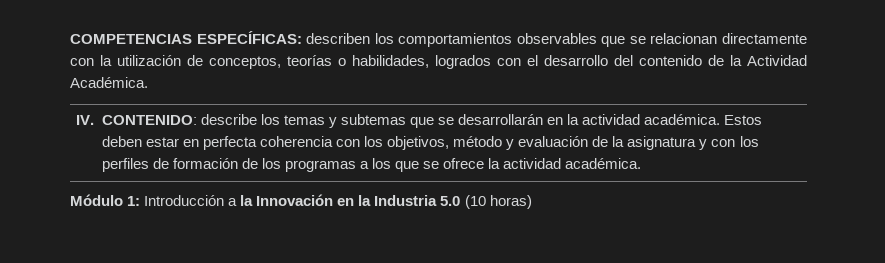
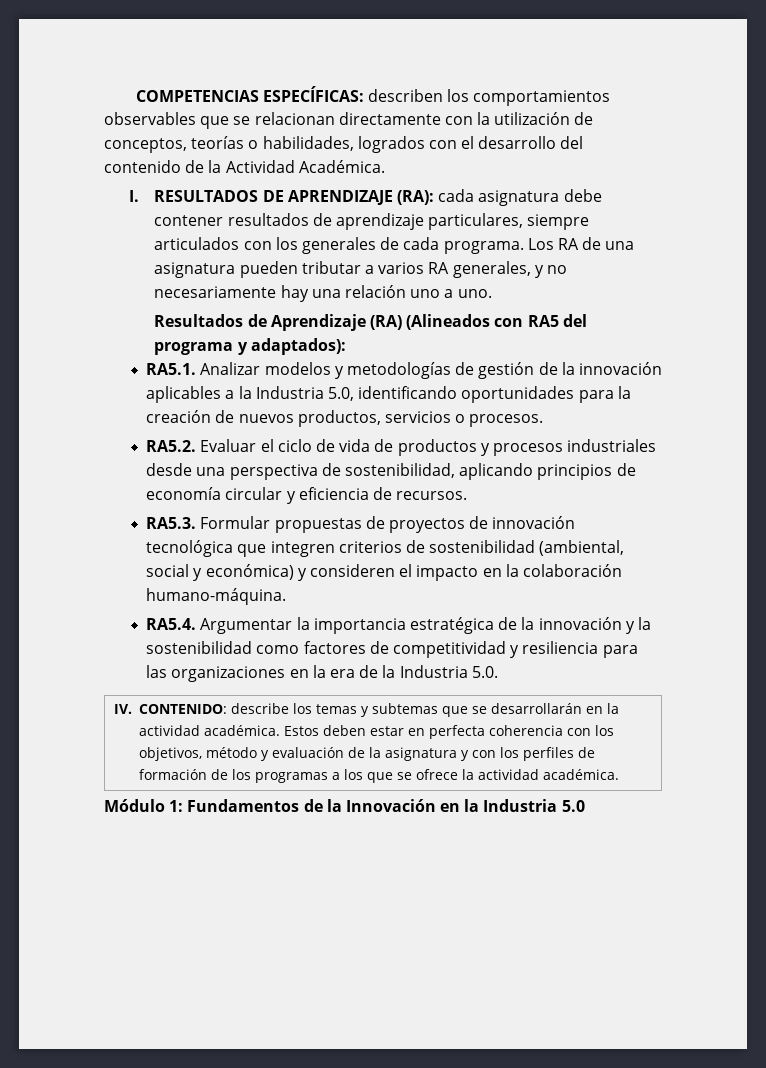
+ I. RESULTADOS DE APRENDIZAJE (RA): cada asignatura debe contener resultados de aprendizaje particulares, siempre articulados con los generales de cada programa. Los RA de una asignatura pueden tributar a varios RA generales, y no necesariamente hay una relación uno a uno.
+ Resultados de Aprendizaje (RA) (Alineados con RA5 del programa y adaptados):
+ RA5.1. Analizar modelos y metodologías de gestión de la innovación aplicables a la Industria 5.0, identificando oportunidades para la creación de nuevos productos, servicios o procesos.
+ RA5.2. Evaluar el ciclo de vida de productos y procesos industriales desde una perspectiva de sostenibilidad, aplicando principios de economía circular y eficiencia de recursos.
+ RA5.3. Formular propuestas de proyectos de innovación tecnológica que integren criterios de sostenibilidad (ambiental, social y económica) y consideren el impacto en la colaboración humano-máquina.
+ RA5.4. Argumentar la importancia estratégica de la innovación y la sostenibilidad como factores de competitividad y resiliencia para las organizaciones en la era de la Industria 5.0.
- Módulo 1: Introducción a la Innovación en la Industria 5.0 (10 horas)
+ Módulo 1: Fundamentos de la Innovación en la Industria 5.0

